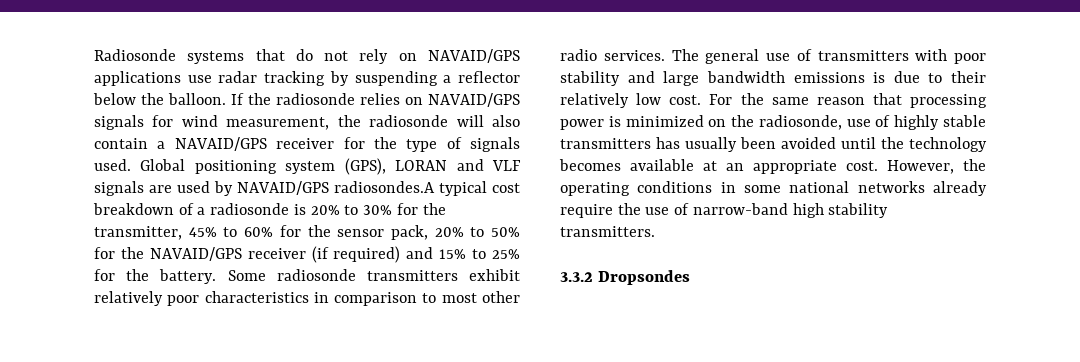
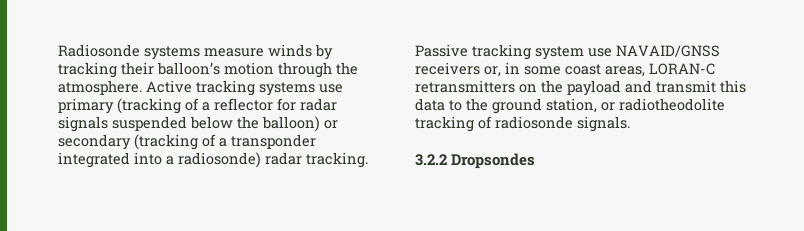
- Radiosonde systems that do not rely on NAVAID/GPS applications use radar tracking by suspending a reflector below the balloon. If the radiosonde relies on NAVAID/GPS signals for wind measurement, the radiosonde will also contain a NAVAID/GPS receiver for the type of signals used. Global positioning system (GPS), LORAN and VLF signals are used by NAVAID/GPS radiosondes.A typical cost breakdown of a radiosonde is 20% to 30% for the transmitter, 45% to 60% for the sensor pack, 20% to 50% for the NAVAID/GPS receiver (if required) and 15% to 25% for the battery. Some radiosonde transmitters exhibit relatively poor characteristics in comparison to most other radio services. The general use of transmitters with poor stability and large bandwidth emissions is due to their relatively low cost. For the same reason that processing power is minimized on the radiosonde, use of highly stable transmitters has usually been avoided until the technology becomes available at an appropriate cost. However, the operating conditions in some national networks already require the use of narrow-band high stability transmitters.
- 3.3.2 Dropsondes
+ Radiosonde systems measure winds by tracking their balloon’s motion through the atmosphere. Active tracking systems use primary (tracking of a reflector for radar signals suspended below the balloon) or secondary (tracking of a transponder integrated into a radiosonde) radar tracking. Passive tracking system use NAVAID/GNSS receivers or, in some coast areas, LORAN-C retransmitters on the payload and transmit this data to the ground station, or radiotheodolite tracking of radiosonde signals.
+ 3.2.2 Dropsondes

